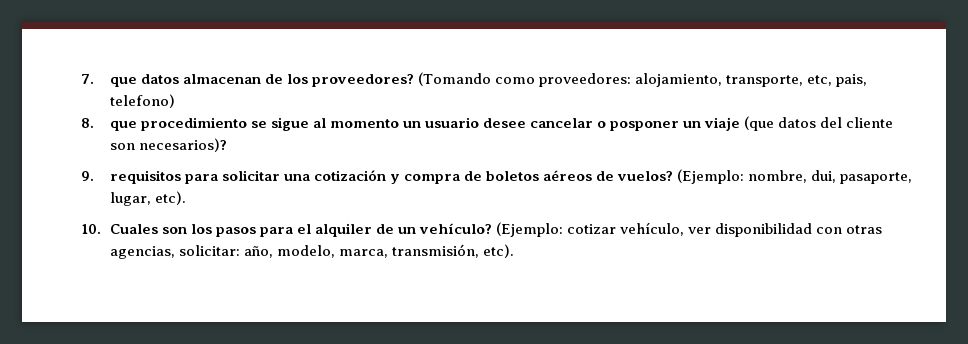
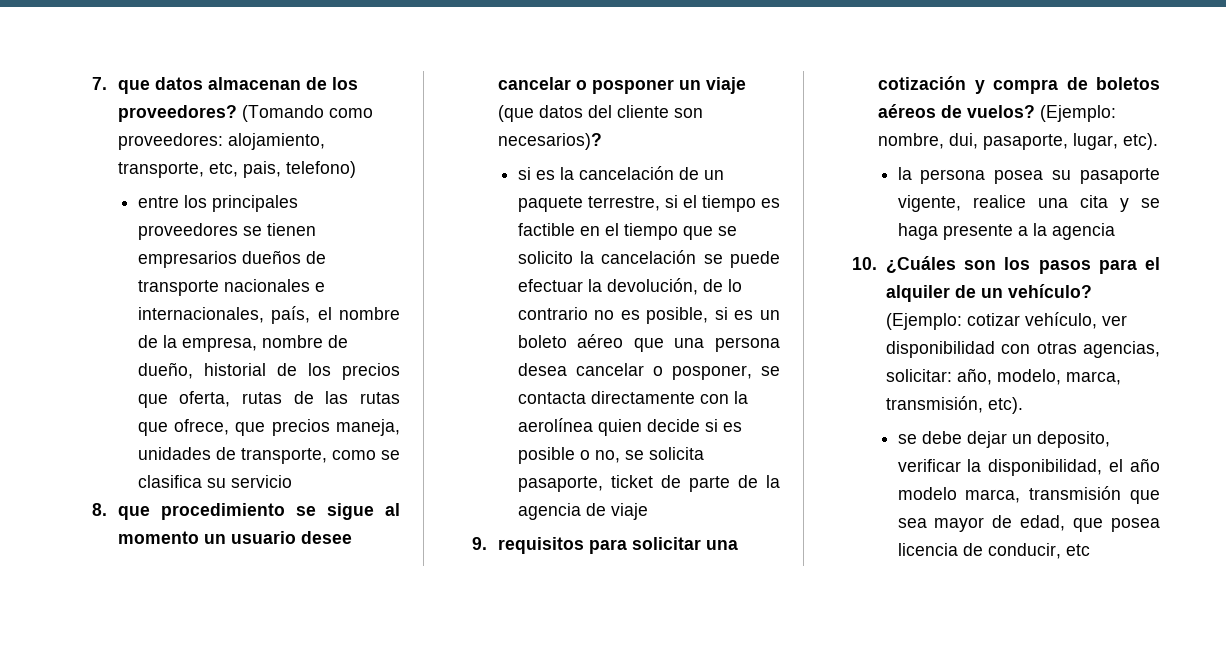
+ entre los principales proveedores se tienen empresarios dueños de transporte nacionales e internacionales, país, el nombre de la empresa, nombre de dueño, historial de los precios que oferta, rutas de las rutas que ofrece, que precios maneja, unidades de transporte, como se clasifica su servicio
+ si es la cancelación de un paquete terrestre, si el tiempo es factible en el tiempo que se solicito la cancelación se puede efectuar la devolución, de lo contrario no es posible, si es un boleto aéreo que una persona desea cancelar o posponer, se contacta directamente con la aerolínea quien decide si es posible o no, se solicita pasaporte, ticket de parte de la agencia de viaje
+ la persona posea su pasaporte vigente, realice una cita y se haga presente a la agencia
- 10. Cuales son los pasos para el alquiler de un vehículo?
+ 10. ¿Cuáles son los pasos para el alquiler de un vehículo?
+ se debe dejar un deposito, verificar la disponibilidad, el año modelo marca, transmisión que sea mayor de edad, que posea licencia de conducir, etc

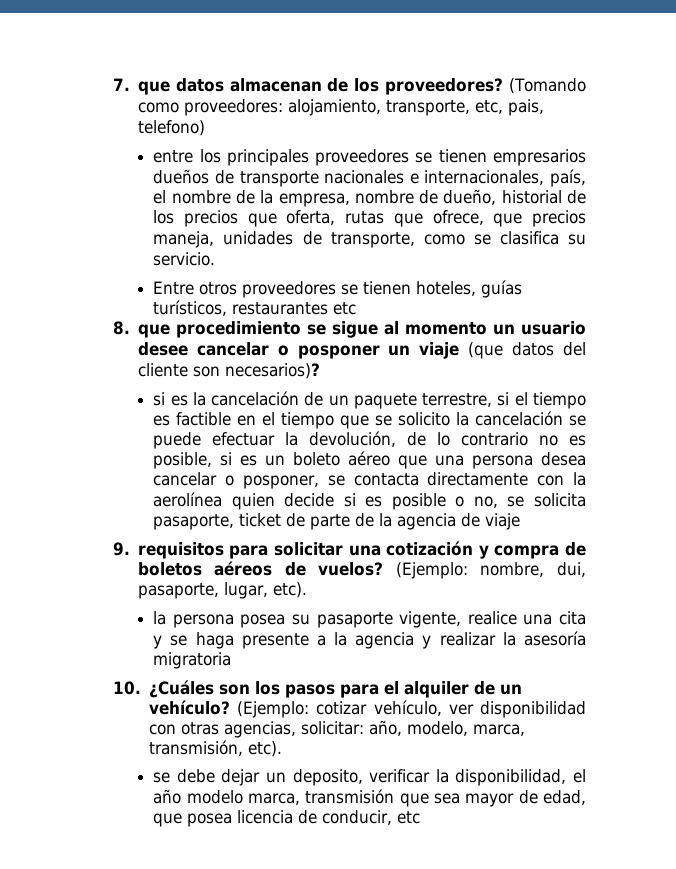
- entre los principales proveedores se tienen empresarios dueños de transporte nacionales e internacionales, país, el nombre de la empresa, nombre de dueño, historial de los precios que oferta, rutas de las rutas que ofrece, que precios maneja, unidades de transporte, como se clasifica su servicio
+ entre los principales proveedores se tienen empresarios dueños de transporte nacionales e internacionales, país, el nombre de la empresa, nombre de dueño, historial de los precios que oferta, rutas que ofrece, que precios maneja, unidades de transporte, como se clasifica su servicio.
+ Entre otros proveedores se tienen hoteles, guías turísticos, restaurantes etc
- la persona posea su pasaporte vigente, realice una cita y se haga presente a la agencia
+ la persona posea su pasaporte vigente, realice una cita y se haga presente a la agencia y realizar la asesoría migratoria

